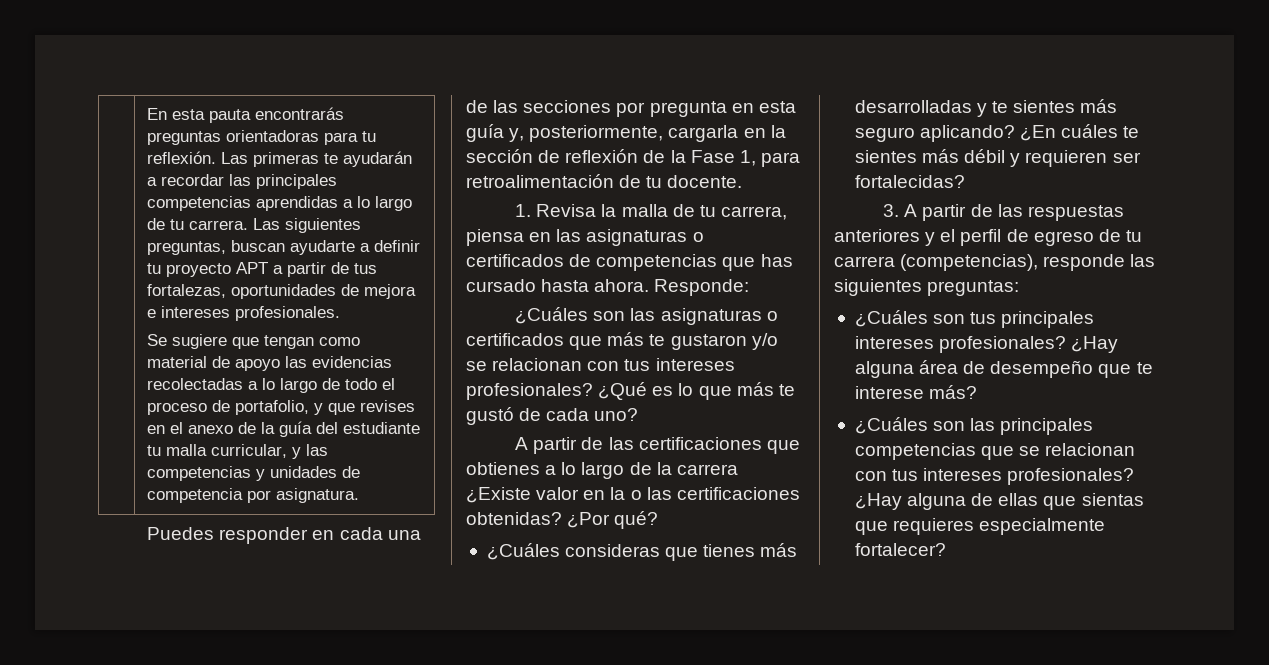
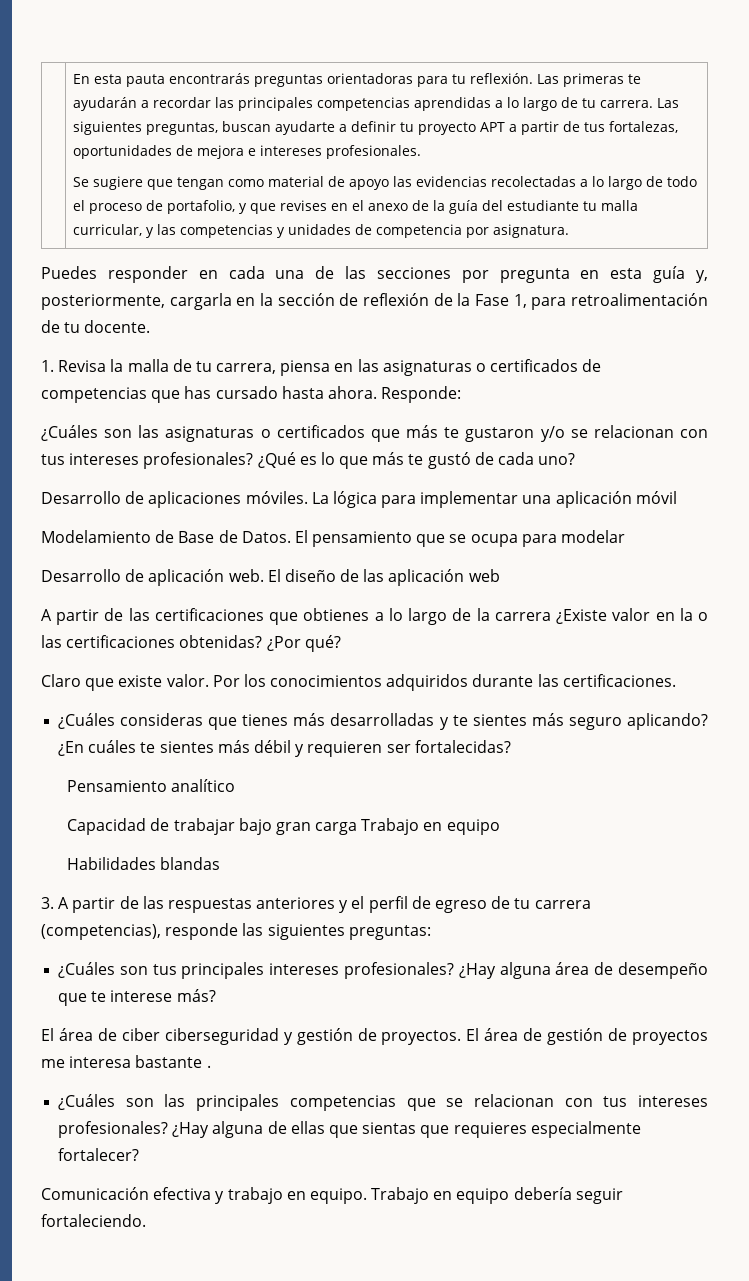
+ Desarrollo de aplicaciones móviles. La lógica para implementar una aplicación móvil
+ Modelamiento de Base de Datos. El pensamiento que se ocupa para modelar
+ Desarrollo de aplicación web. El diseño de las aplicación web
+ Claro que existe valor. Por los conocimientos adquiridos durante las certificaciones.
+ Pensamiento analítico
+ Capacidad de trabajar bajo gran carga Trabajo en equipo
+ Habilidades blandas
+ El área de ciber ciberseguridad y gestión de proyectos. El área de gestión de proyectos me interesa bastante .
+ Comunicación efectiva y trabajo en equipo. Trabajo en equipo debería seguir fortaleciendo.

